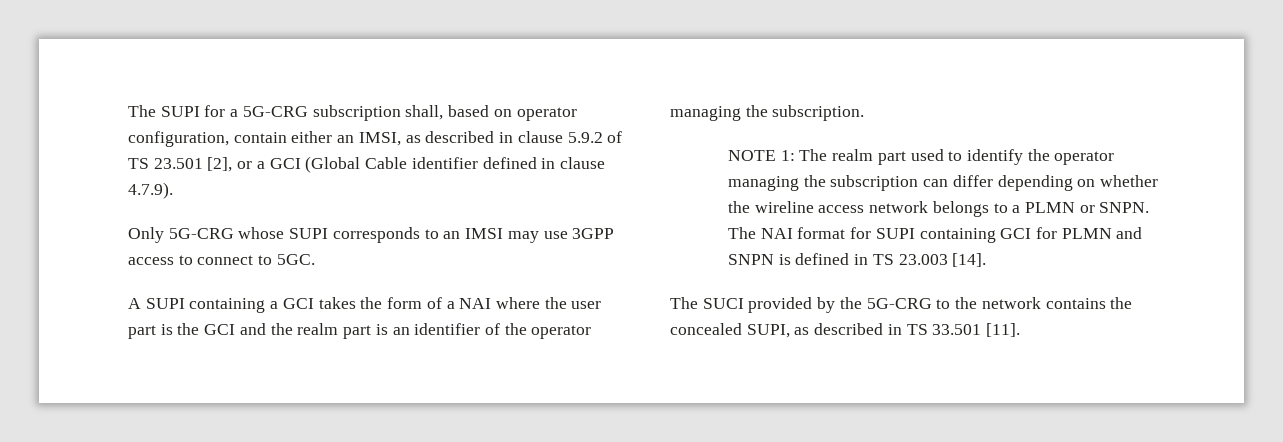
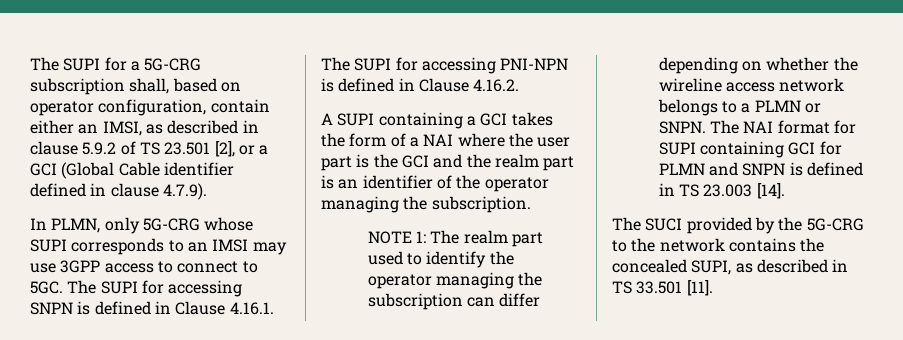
- Only 5G-CRG whose SUPI corresponds to an IMSI may use 3GPP access to connect to 5GC.
+ In PLMN, only 5G-CRG whose SUPI corresponds to an IMSI may use 3GPP access to connect to 5GC. The SUPI for accessing SNPN is defined in Clause 4.16.1. The SUPI for accessing PNI-NPN is defined in Clause 4.16.2.

